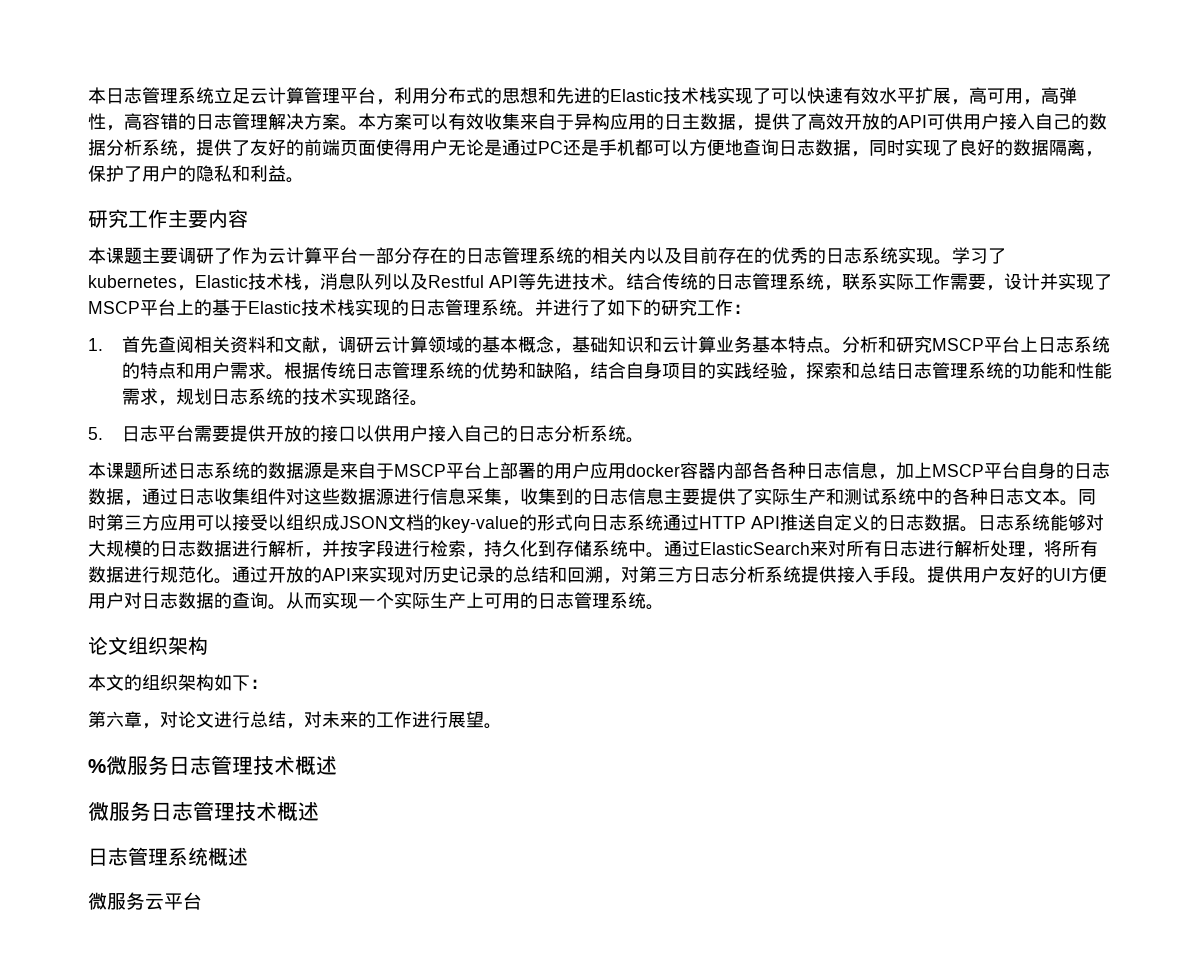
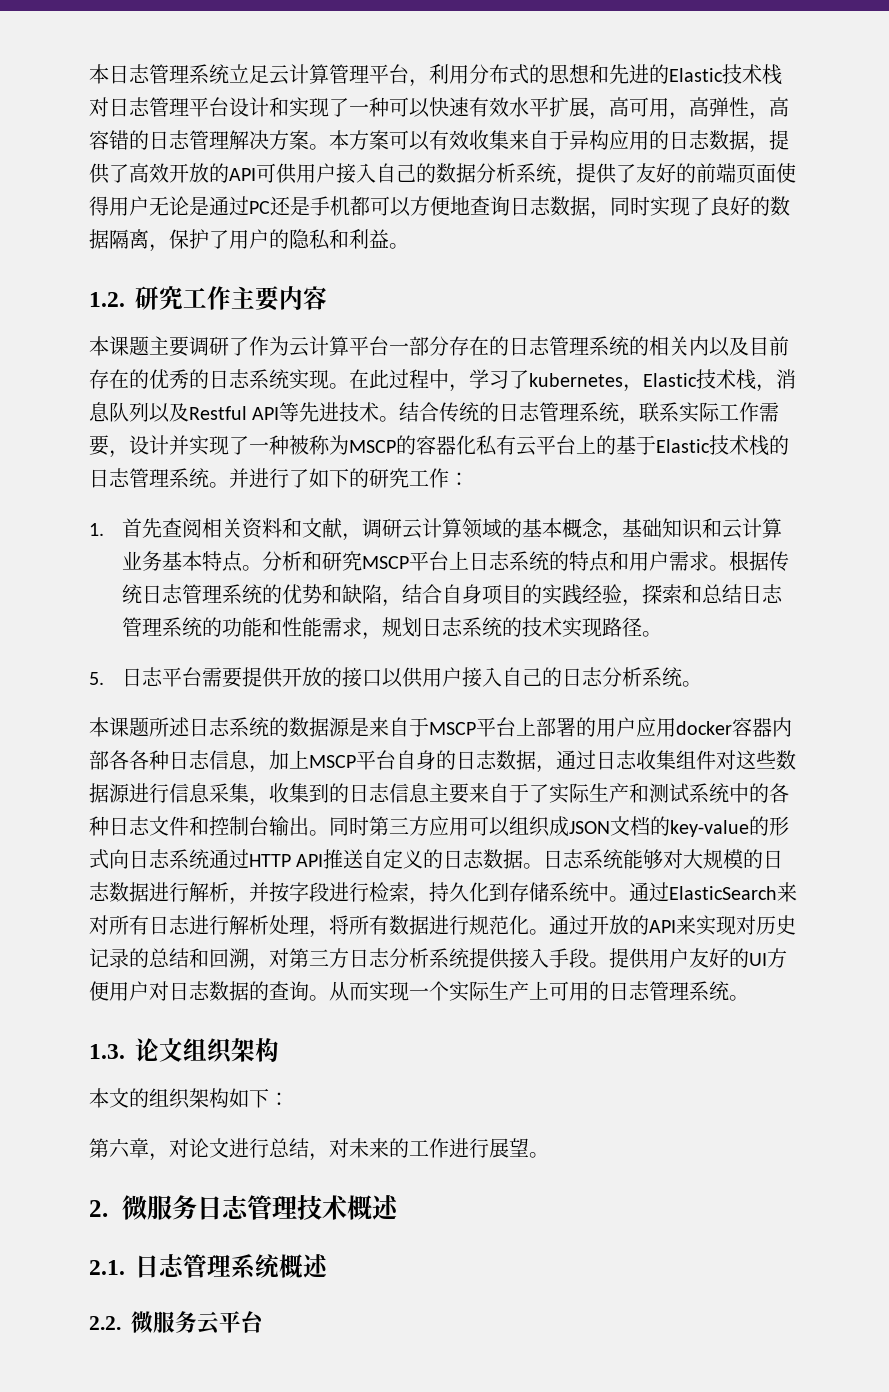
- 本日志管理系统立足云计算管理平台，利用分布式的思想和先进的Elastic技术栈实现了可以快速有效水平扩展，高可用，高弹性，高容错的日志管理解决方案。
+ 本日志管理系统立足云计算管理平台，利用分布式的思想和先进的Elastic技术栈对日志管理平台设计和实现了一种可以快速有效水平扩展，高可用，高弹性，高容错的日志管理解决方案。
- 本方案可以有效收集来自于异构应用的日主数据，提供了高效开放的API可供用户接入自己的数据分析系统，提供了友好的前端页面使得用户无论是通过PC还是手机都可以方便地查询日志数据，同时实现了良好的数据隔离，保护了用户的隐私和利益。
+ 本方案可以有效收集来自于异构应用的日志数据，提供了高效开放的API可供用户接入自己的数据分析系统，提供了友好的前端页面使得用户无论是通过PC还是手机都可以方便地查询日志数据，同时实现了良好的数据隔离，保护了用户的隐私和利益。
- 研究工作主要内容
+ 1.2.研究工作主要内容
- 学习了kubernetes，Elastic技术栈，消息队列以及Restful API等先进技术。
+ 在此过程中，学习了kubernetes，Elastic技术栈，消息队列以及Restful API等先进技术。
- 结合传统的日志管理系统，联系实际工作需要，设计并实现了MSCP平台上的基于Elastic技术栈实现的日志管理系统。
+ 结合传统的日志管理系统，联系实际工作需要，设计并实现了一种被称为MSCP的容器化私有云平台上的基于Elastic技术栈的日志管理系统。
- 本课题所述日志系统的数据源是来自于MSCP平台上部署的用户应用docker容器内部各各种日志信息，加上MSCP平台自身的日志数据，通过日志收集组件对这些数据源进行信息采集，收集到的日志信息主要提供了实际生产和测试系统中的各种日志文本。
+ 本课题所述日志系统的数据源是来自于MSCP平台上部署的用户应用docker容器内部各各种日志信息，加上MSCP平台自身的日志数据，通过日志收集组件对这些数据源进行信息采集，收集到的日志信息主要来自于了实际生产和测试系统中的各种日志文件和控制台输出。
- 同时第三方应用可以接受以组织成JSON文档的key-value的形式向日志系统通过HTTP API推送自定义的日志数据。
+ 同时第三方应用可以组织成JSON文档的key-value的形式向日志系统通过HTTP API推送自定义的日志数据。
- 论文组织架构
+ 1.3.论文组织架构
- %微服务日志管理技术概述
- 微服务日志管理技术概述
- 日志管理系统概述
+ 2.微服务日志管理技术概述
+ 2.1.日志管理系统概述
- 微服务云平台
+ 2.2.微服务云平台

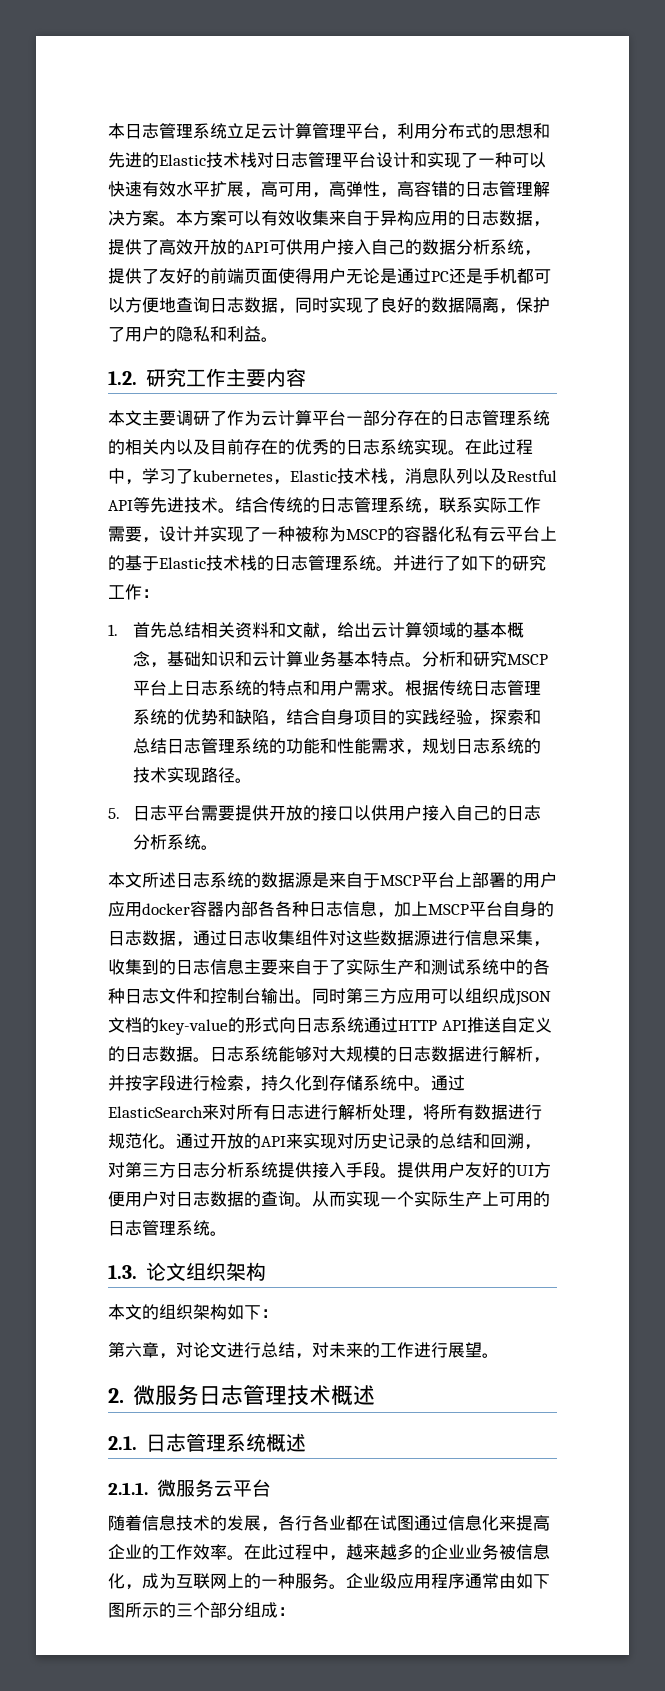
- 本课题主要调研了作为云计算平台一部分存在的日志管理系统的相关内以及目前存在的优秀的日志系统实现。
+ 本文主要调研了作为云计算平台一部分存在的日志管理系统的相关内以及目前存在的优秀的日志系统实现。
- 1.首先查阅相关资料和文献，调研云计算领域的基本概念，基础知识和云计算业务基本特点。
+ 1.首先总结相关资料和文献，给出云计算领域的基本概念，基础知识和云计算业务基本特点。
- 本课题所述日志系统的数据源是来自于MSCP平台上部署的用户应用docker容器内部各各种日志信息，加上MSCP平台自身的日志数据，通过日志收集组件对这些数据源进行信息采集，收集到的日志信息主要来自于了实际生产和测试系统中的各种日志文件和控制台输出。
+ 本文所述日志系统的数据源是来自于MSCP平台上部署的用户应用docker容器内部各各种日志信息，加上MSCP平台自身的日志数据，通过日志收集组件对这些数据源进行信息采集，收集到的日志信息主要来自于了实际生产和测试系统中的各种日志文件和控制台输出。
- 2.2.微服务云平台
+ 2.1.1.微服务云平台
+ 随着信息技术的发展，各行各业都在试图通过信息化来提高企业的工作效率。在此过程中，越来越多的企业业务被信息化，成为互联网上的一种服务。企业级应用程序通常由如下图所示的三个部分组成：

